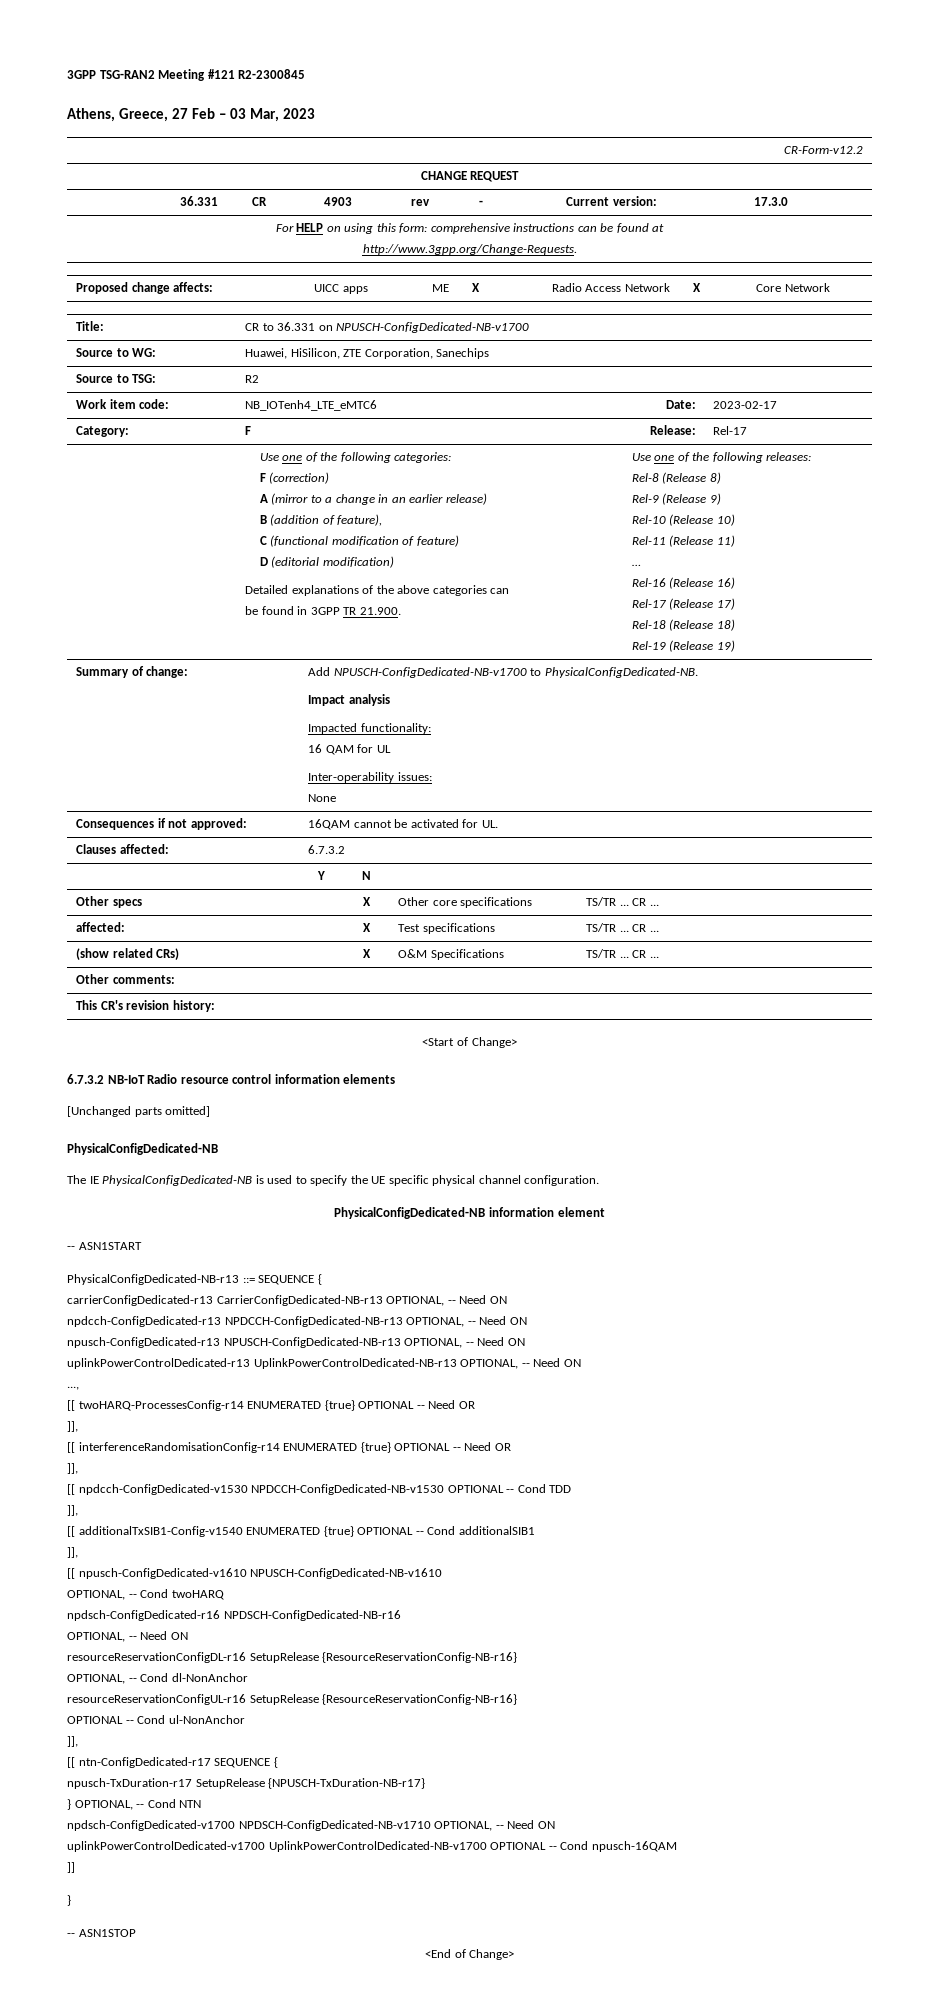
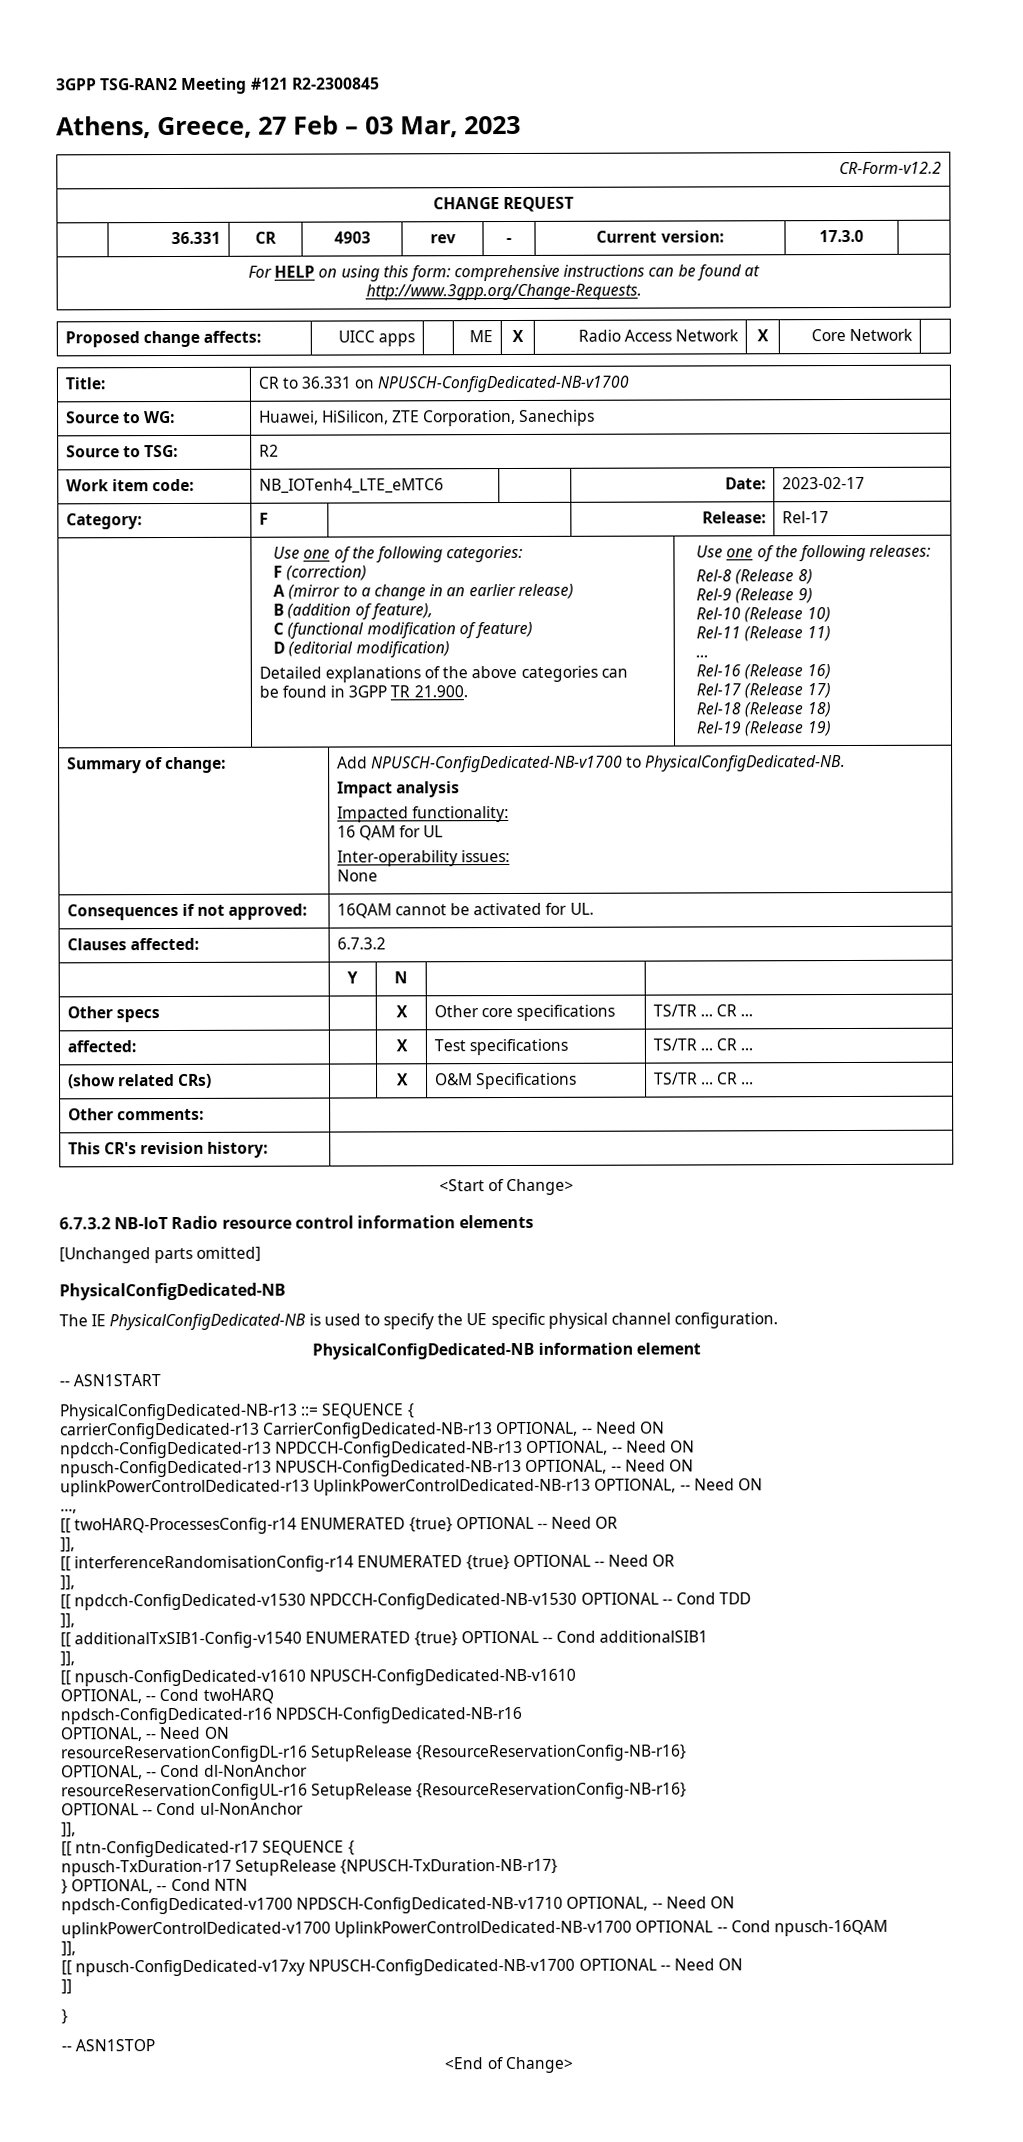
  uplinkPowerControlDedicated-v1700 UplinkPowerControlDedicated-NB-v1700 OPTIONAL -- Cond npusch-16QAM
+ ]],
+ [[ npusch-ConfigDedicated-v17xy NPUSCH-ConfigDedicated-NB-v1700 OPTIONAL -- Need ON

